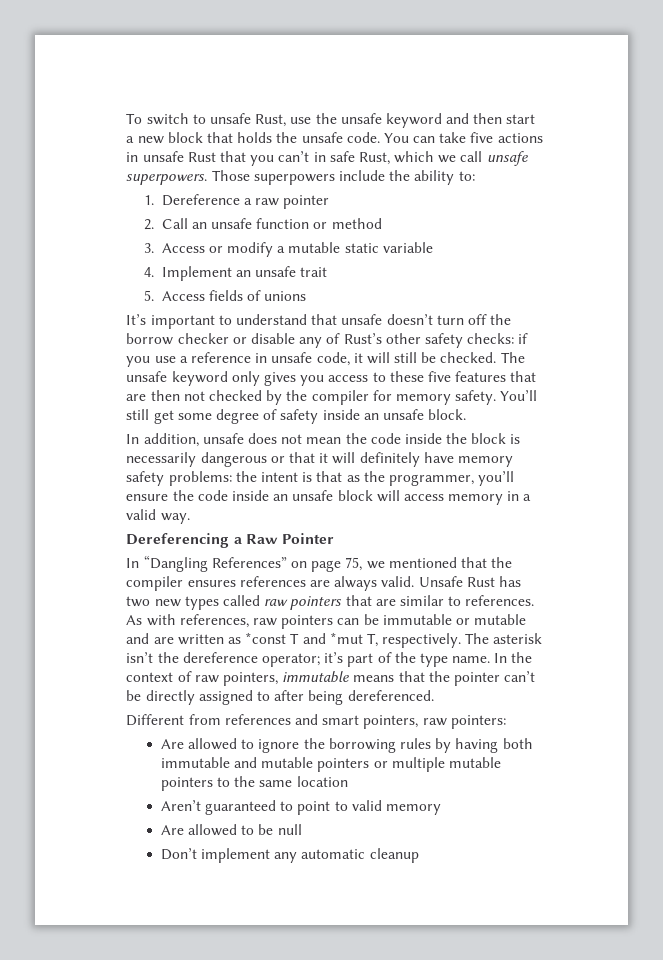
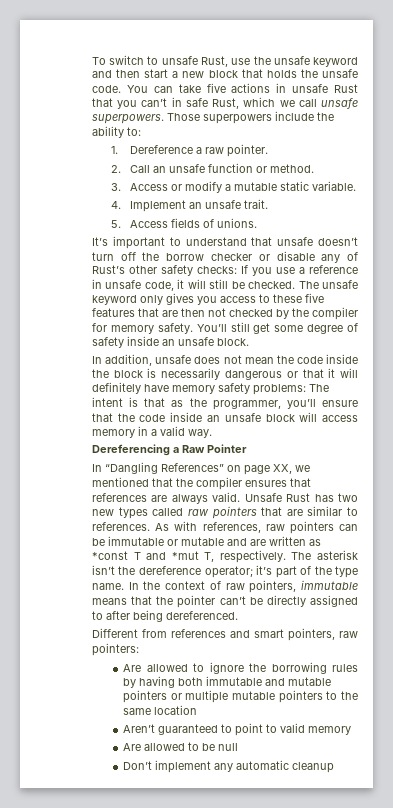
- 1. Dereference a raw pointer
+ 1. Dereference a raw pointer.
- 2. Call an unsafe function or method
+ 2. Call an unsafe function or method.
- 3. Access or modify a mutable static variable
+ 3. Access or modify a mutable static variable.
- 4. Implement an unsafe trait
+ 4. Implement an unsafe trait.
- 5. Access fields of unions
+ 5. Access fields of unions.
- It’s important to understand that unsafe doesn’t turn off the borrow checker or disable any of Rust’s other safety checks: if you use a reference in unsafe code, it will still be checked.
+ It’s important to understand that unsafe doesn’t turn off the borrow checker or disable any of Rust’s other safety checks: If you use a reference in unsafe code, it will still be checked.
- In addition, unsafe does not mean the code inside the block is necessarily dangerous or that it will definitely have memory safety problems: the intent is that as the programmer, you’ll ensure the code inside an unsafe block will access memory in a valid way.
+ In addition, unsafe does not mean the code inside the block is necessarily dangerous or that it will definitely have memory safety problems: The intent is that as the programmer, you’ll ensure that the code inside an unsafe block will access memory in a valid way.
- In “Dangling References” on page 75, we mentioned that the compiler ensures references are always valid.
+ In “Dangling References” on page XX, we mentioned that the compiler ensures that references are always valid.

